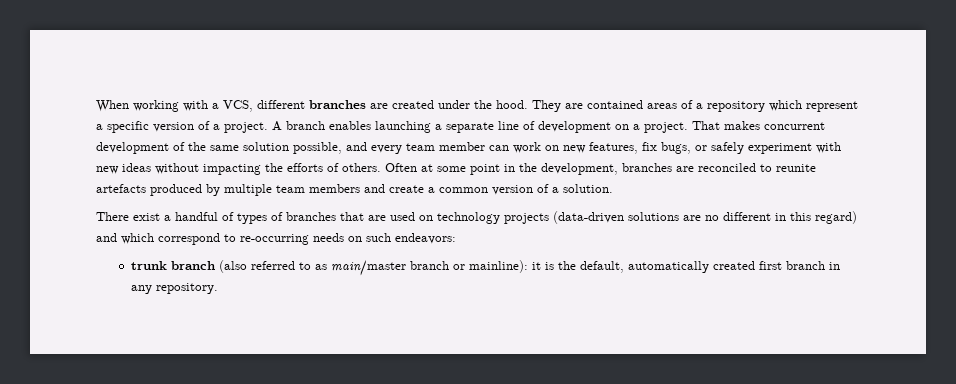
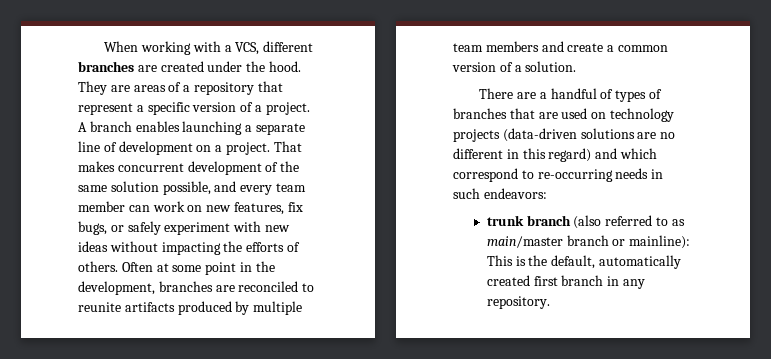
- They are contained areas of a repository which represent a specific version of a project.
+ They are areas of a repository that represent a specific version of a project.
- Often at some point in the development, branches are reconciled to reunite artefacts produced by multiple team members and create a common version of a solution.
+ Often at some point in the development, branches are reconciled to reunite artifacts produced by multiple team members and create a common version of a solution.
- There exist a handful of types of branches that are used on technology projects (data-driven solutions are no different in this regard) and which correspond to re-occurring needs on such endeavors:
+ There are a handful of types of branches that are used on technology projects (data-driven solutions are no different in this regard) and which correspond to re-occurring needs in such endeavors:
- trunk branch (also referred to as main/master branch or mainline): it is the default, automatically created first branch in any repository.
+ trunk branch (also referred to as main/master branch or mainline): This is the default, automatically created first branch in any repository.

